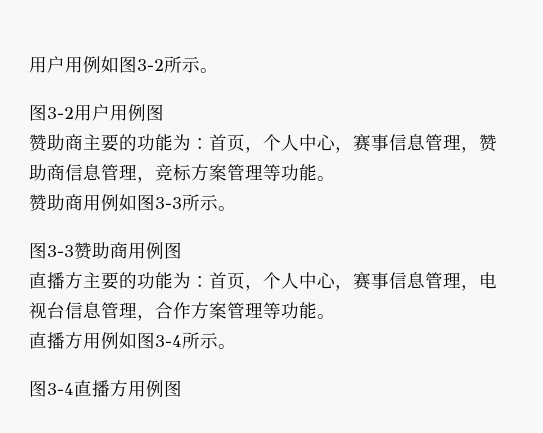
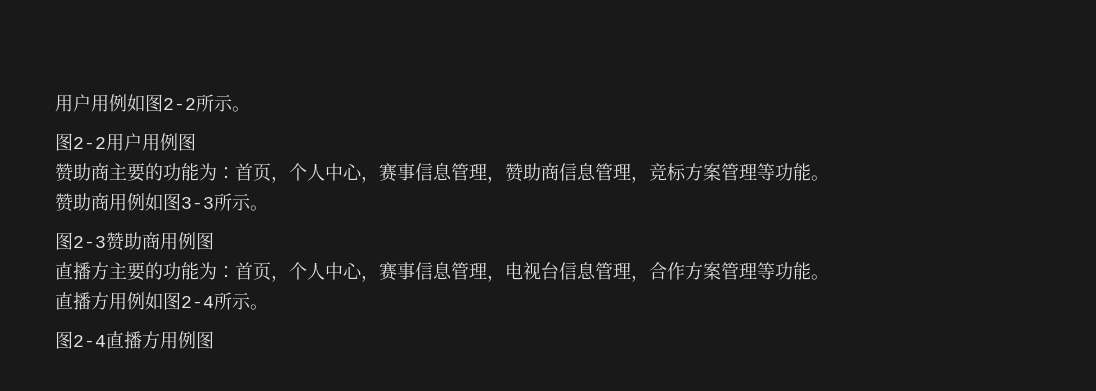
- 用户用例如图3-2所示。
- 图3-2用户用例图
+ 用户用例如图2-2所示。
+ 图2-2用户用例图
- 图3-3赞助商用例图
+ 图2-3赞助商用例图
- 直播方用例如图3-4所示。
- 图3-4直播方用例图
+ 直播方用例如图2-4所示。
+ 图2-4直播方用例图

